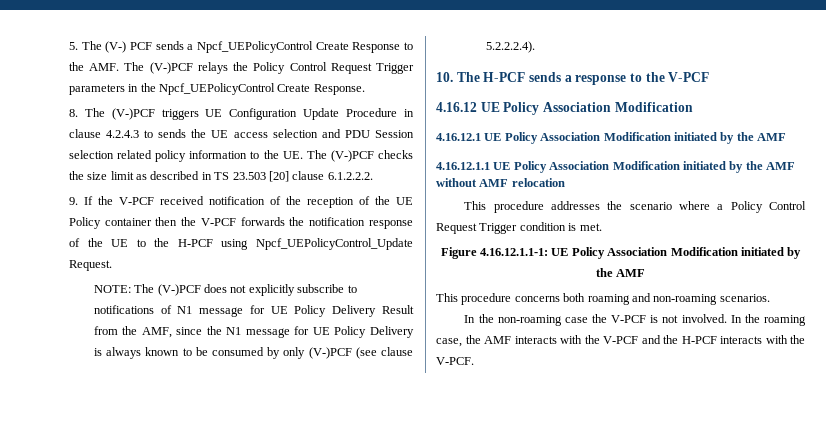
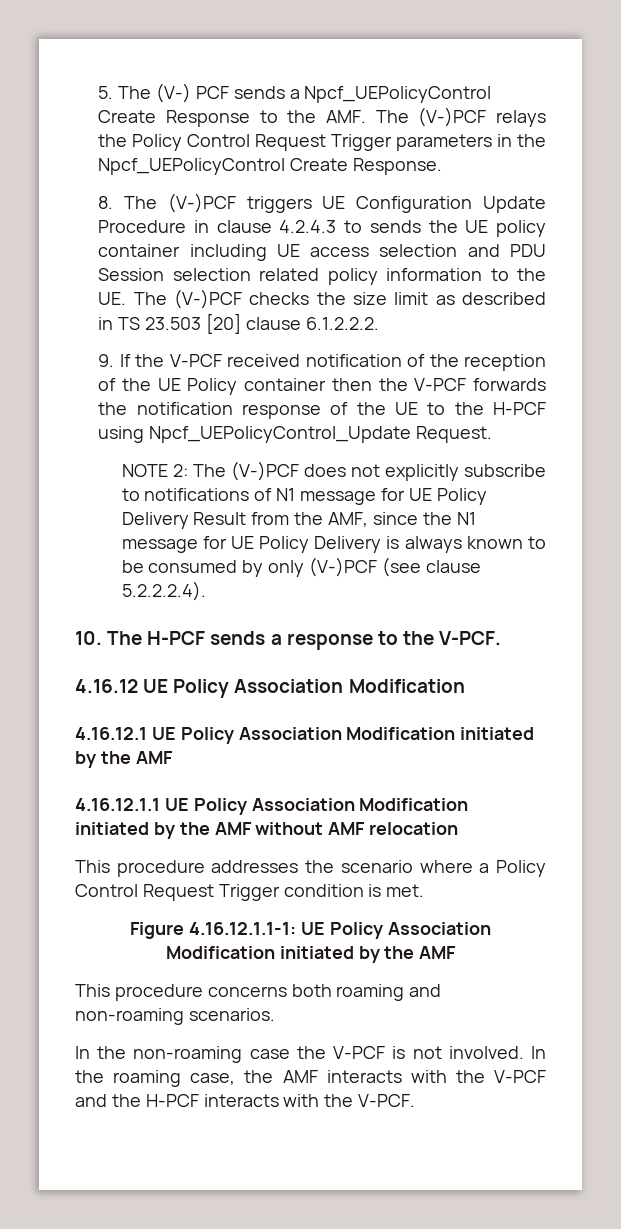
- 8. The (V-)PCF triggers UE Configuration Update Procedure in clause 4.2.4.3 to sends the UE access selection and PDU Session selection related policy information to the UE. The (V-)PCF checks the size limit as described in TS 23.503 [20] clause 6.1.2.2.2.
+ 8. The (V-)PCF triggers UE Configuration Update Procedure in clause 4.2.4.3 to sends the UE policy container including UE access selection and PDU Session selection related policy information to the UE. The (V-)PCF checks the size limit as described in TS 23.503 [20] clause 6.1.2.2.2.
- NOTE: The (V-)PCF does not explicitly subscribe to notifications of N1 message for UE Policy Delivery Result from the AMF, since the N1 message for UE Policy Delivery is always known to be consumed by only (V-)PCF (see clause 5.2.2.2.4).
+ NOTE 2: The (V-)PCF does not explicitly subscribe to notifications of N1 message for UE Policy Delivery Result from the AMF, since the N1 message for UE Policy Delivery is always known to be consumed by only (V-)PCF (see clause 5.2.2.2.4).
- 10. The H-PCF sends a response to the V-PCF
+ 10. The H-PCF sends a response to the V-PCF.

